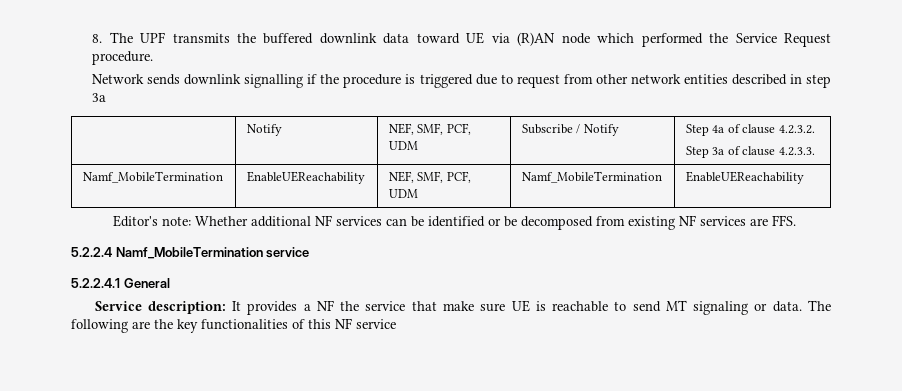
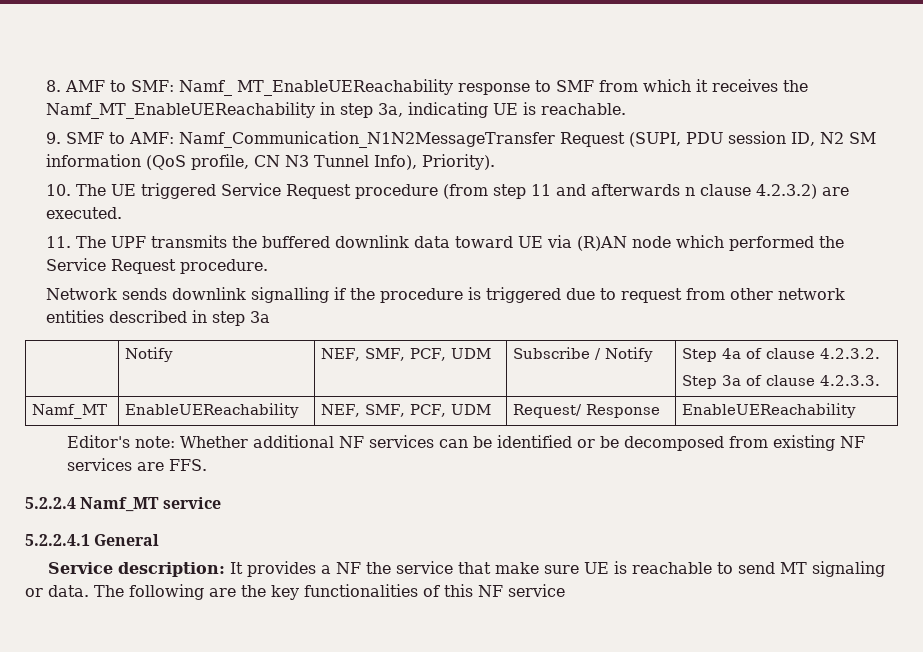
- 8. The UPF transmits the buffered downlink data toward UE via (R)AN node which performed the Service Request procedure.
+ 8. AMF to SMF: Namf_ MT_EnableUEReachability response to SMF from which it receives the Namf_MT_EnableUEReachability in step 3a, indicating UE is reachable.
+ 9. SMF to AMF: Namf_Communication_N1N2MessageTransfer Request (SUPI, PDU session ID, N2 SM information (QoS profile, CN N3 Tunnel Info), Priority).
+ 10. The UE triggered Service Request procedure (from step 11 and afterwards n clause 4.2.3.2) are executed.
+ 11. The UPF transmits the buffered downlink data toward UE via (R)AN node which performed the Service Request procedure.
- Namf_MobileTermination | EnableUEReachability | NEF, SMF, PCF, UDM | Namf_MobileTermination | EnableUEReachability
+ Namf_MT | EnableUEReachability | NEF, SMF, PCF, UDM | Request/ Response | EnableUEReachability
- 5.2.2.4 Namf_MobileTermination service
+ 5.2.2.4 Namf_MT service

